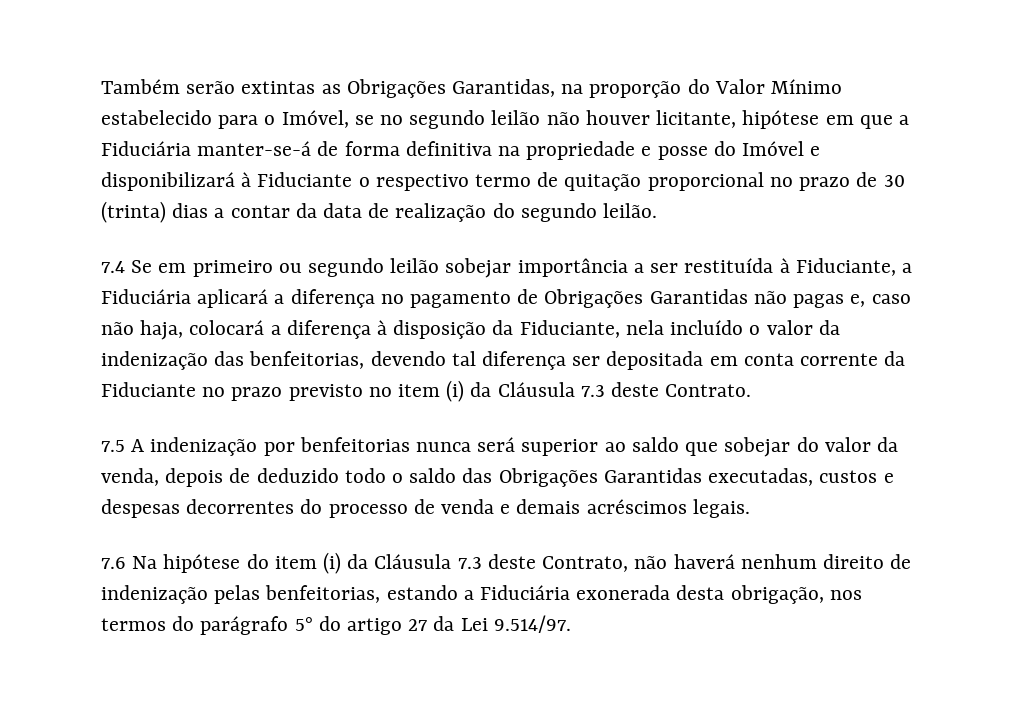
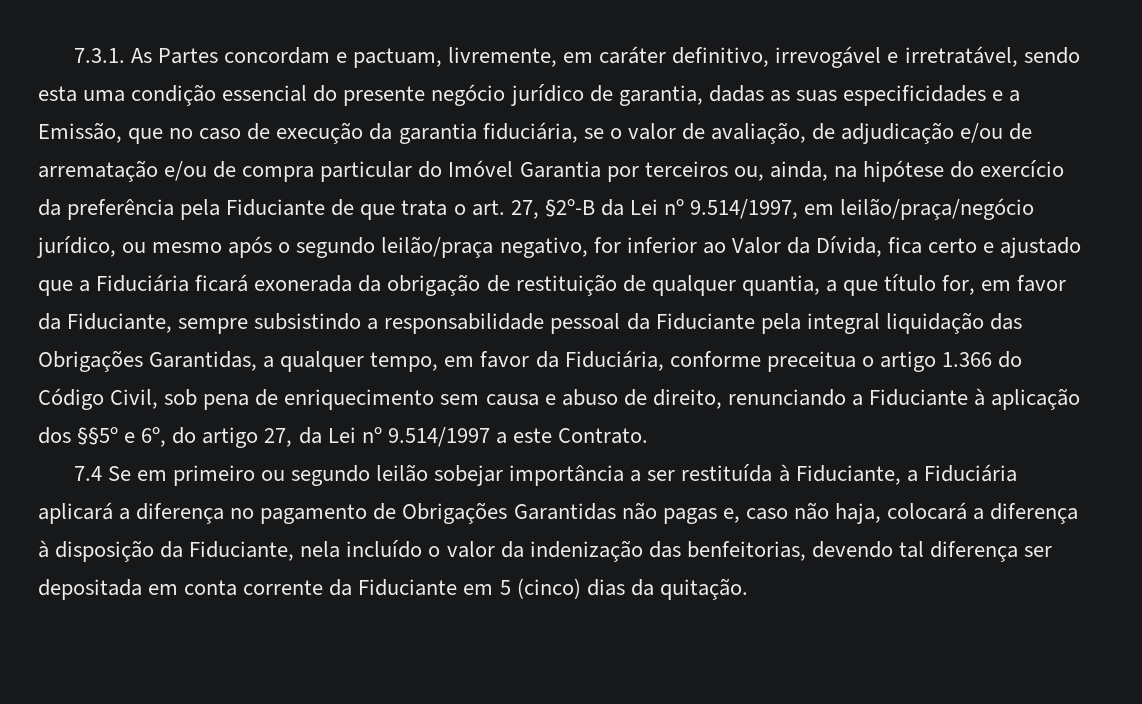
- Também serão extintas as Obrigações Garantidas, na proporção do Valor Mínimo estabelecido para o Imóvel, se no segundo leilão não houver licitante, hipótese em que a Fiduciária manter-se-á de forma definitiva na propriedade e posse do Imóvel e disponibilizará à Fiduciante o respectivo termo de quitação proporcional no prazo de 30 (trinta) dias a contar da data de realização do segundo leilão.
+ 7.3.1. As Partes concordam e pactuam, livremente, em caráter definitivo, irrevogável e irretratável, sendo esta uma condição essencial do presente negócio jurídico de garantia, dadas as suas especificidades e a Emissão, que no caso de execução da garantia fiduciária, se o valor de avaliação, de adjudicação e/ou de arrematação e/ou de compra particular do Imóvel Garantia por terceiros ou, ainda, na hipótese do exercício da preferência pela Fiduciante de que trata o art. 27, §2º-B da Lei nº 9.514/1997, em leilão/praça/negócio jurídico, ou mesmo após o segundo leilão/praça negativo, for inferior ao Valor da Dívida, fica certo e ajustado que a Fiduciária ficará exonerada da obrigação de restituição de qualquer quantia, a que título for, em favor da Fiduciante, sempre subsistindo a responsabilidade pessoal da Fiduciante pela integral liquidação das Obrigações Garantidas, a qualquer tempo, em favor da Fiduciária, conforme preceitua o artigo 1.366 do Código Civil, sob pena de enriquecimento sem causa e abuso de direito, renunciando a Fiduciante à aplicação dos §§5º e 6º, do artigo 27, da Lei nº 9.514/1997 a este Contrato.
- 7.4 Se em primeiro ou segundo leilão sobejar importância a ser restituída à Fiduciante, a Fiduciária aplicará a diferença no pagamento de Obrigações Garantidas não pagas e, caso não haja, colocará a diferença à disposição da Fiduciante, nela incluído o valor da indenização das benfeitorias, devendo tal diferença ser depositada em conta corrente da Fiduciante no prazo previsto no item (i) da Cláusula 7.3 deste Contrato.
- 7.5 A indenização por benfeitorias nunca será superior ao saldo que sobejar do valor da venda, depois de deduzido todo o saldo das Obrigações Garantidas executadas, custos e despesas decorrentes do processo de venda e demais acréscimos legais.
- 7.6 Na hipótese do item (i) da Cláusula 7.3 deste Contrato, não haverá nenhum direito de indenização pelas benfeitorias, estando a Fiduciária exonerada desta obrigação, nos termos do parágrafo 5° do artigo 27 da Lei 9.514/97.
+ 7.4 Se em primeiro ou segundo leilão sobejar importância a ser restituída à Fiduciante, a Fiduciária aplicará a diferença no pagamento de Obrigações Garantidas não pagas e, caso não haja, colocará a diferença à disposição da Fiduciante, nela incluído o valor da indenização das benfeitorias, devendo tal diferença ser depositada em conta corrente da Fiduciante em 5 (cinco) dias da quitação.

